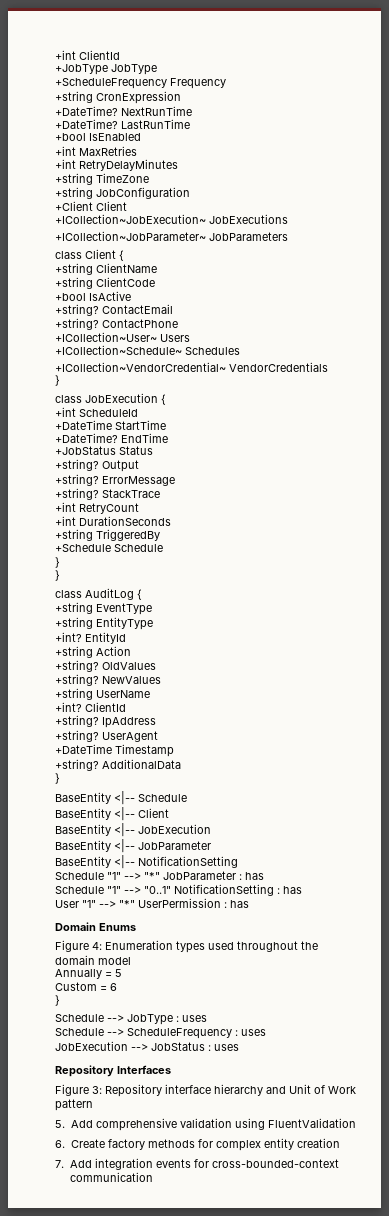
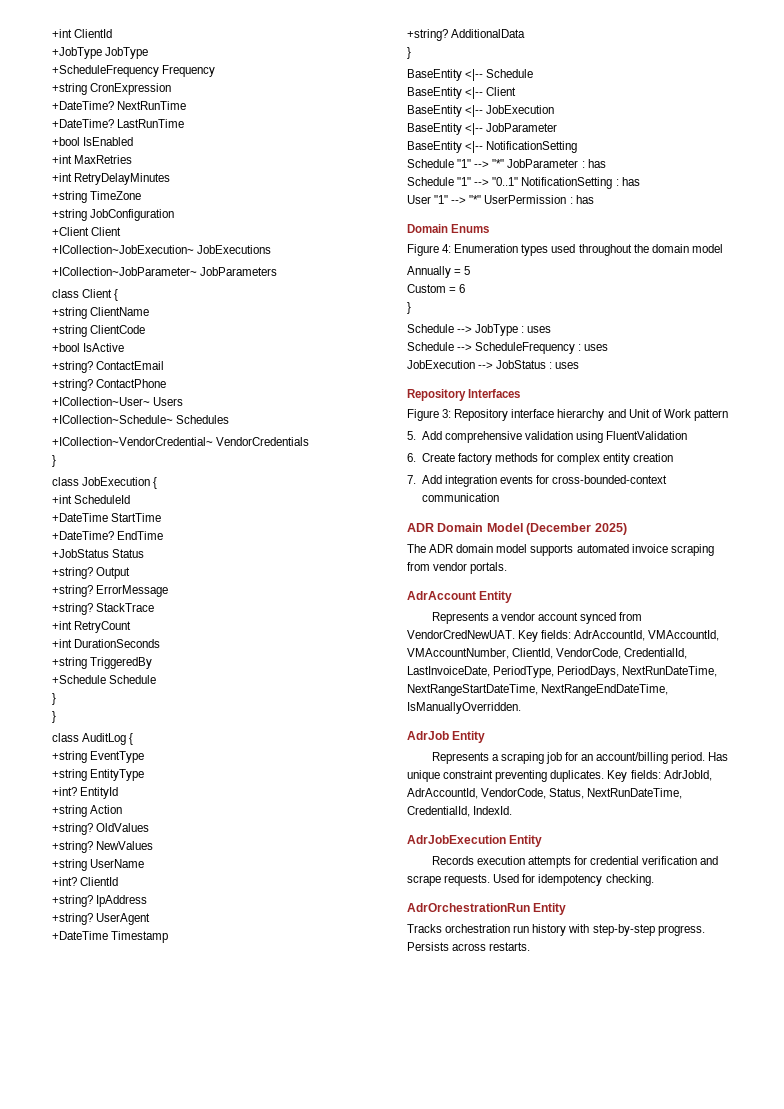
+ ADR Domain Model (December 2025)
+ The ADR domain model supports automated invoice scraping from vendor portals.
+ AdrAccount Entity
+ Represents a vendor account synced from VendorCredNewUAT. Key fields: AdrAccountId, VMAccountId, VMAccountNumber, ClientId, VendorCode, CredentialId, LastInvoiceDate, PeriodType, PeriodDays, NextRunDateTime, NextRangeStartDateTime, NextRangeEndDateTime, IsManuallyOverridden.
+ AdrJob Entity
+ Represents a scraping job for an account/billing period. Has unique constraint preventing duplicates. Key fields: AdrJobId, AdrAccountId, VendorCode, Status, NextRunDateTime, CredentialId, IndexId.
+ AdrJobExecution Entity
+ Records execution attempts for credential verification and scrape requests. Used for idempotency checking.
+ AdrOrchestrationRun Entity
+ Tracks orchestration run history with step-by-step progress. Persists across restarts.

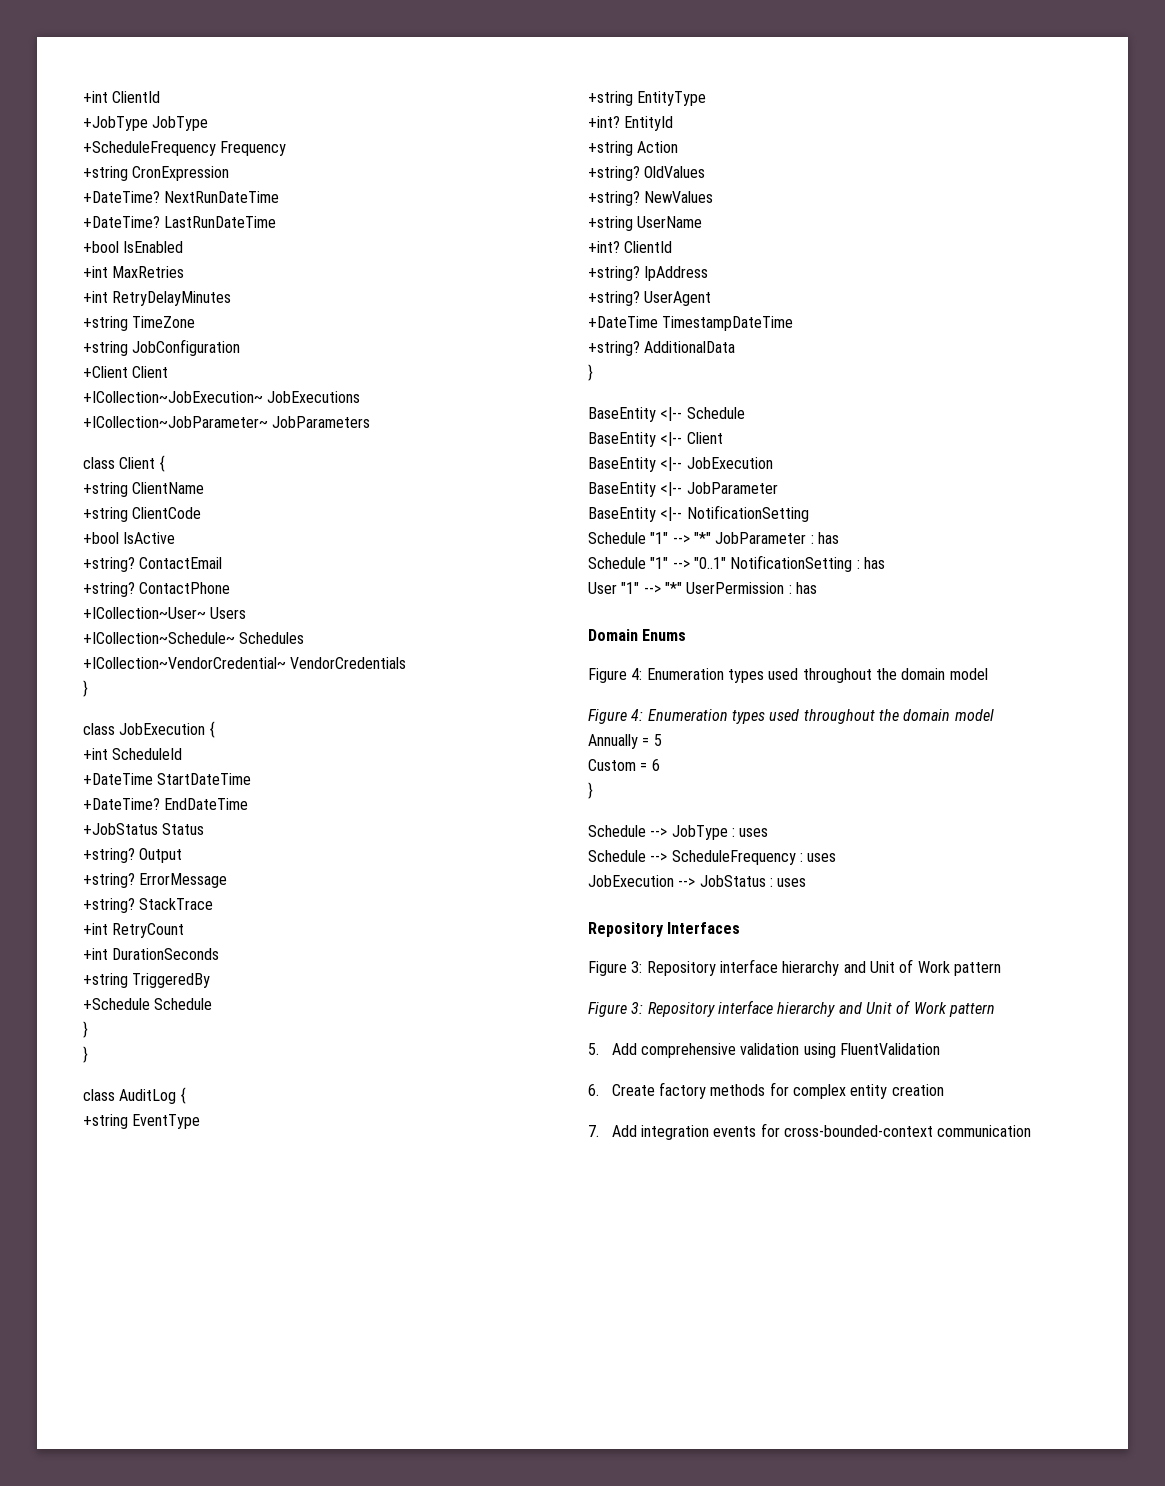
- NextRunTime
- +DateTime? LastRunTime
+ NextRunDateTime
+ +DateTime? LastRunDateTime
- +DateTime StartTime
- +DateTime? EndTime
+ +DateTime StartDateTime
+ +DateTime? EndDateTime
- +DateTime Timestamp
+ +DateTime TimestampDateTime
  Domain Enums
+ Figure 4: Enumeration types used throughout the domain model
  Repository Interfaces
+ Figure 3: Repository interface hierarchy and Unit of Work pattern
- ADR Domain Model (December 2025)
- The ADR domain model supports automated invoice scraping from vendor portals.
- AdrAccount Entity
- Represents a vendor account synced from VendorCredNewUAT. Key fields: AdrAccountId, VMAccountId, VMAccountNumber, ClientId, VendorCode, CredentialId, LastInvoiceDate, PeriodType, PeriodDays, NextRunDateTime, NextRangeStartDateTime, NextRangeEndDateTime, IsManuallyOverridden.
- AdrJob Entity
- Represents a scraping job for an account/billing period. Has unique constraint preventing duplicates. Key fields: AdrJobId, AdrAccountId, VendorCode, Status, NextRunDateTime, CredentialId, IndexId.
- AdrJobExecution Entity
- Records execution attempts for credential verification and scrape requests. Used for idempotency checking.
- AdrOrchestrationRun Entity
- Tracks orchestration run history with step-by-step progress. Persists across restarts.

